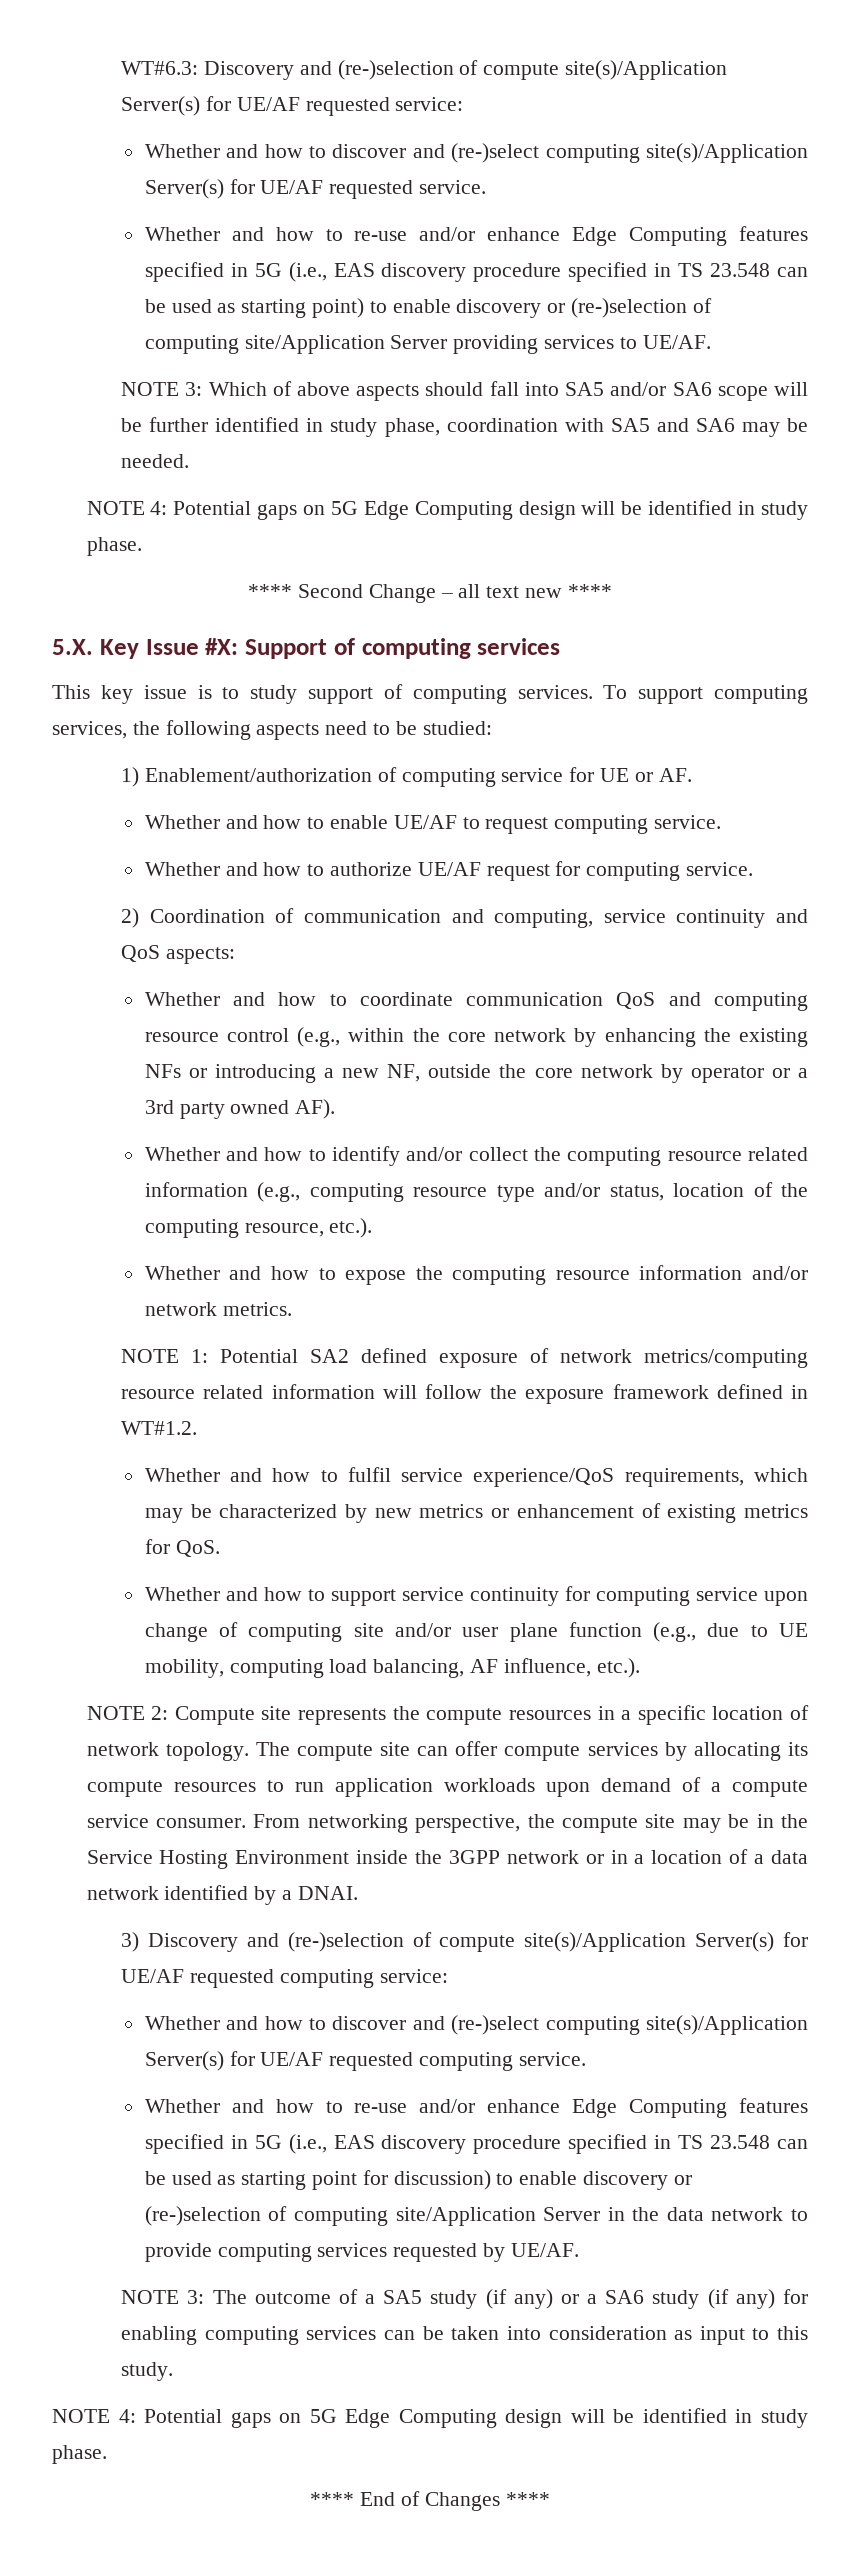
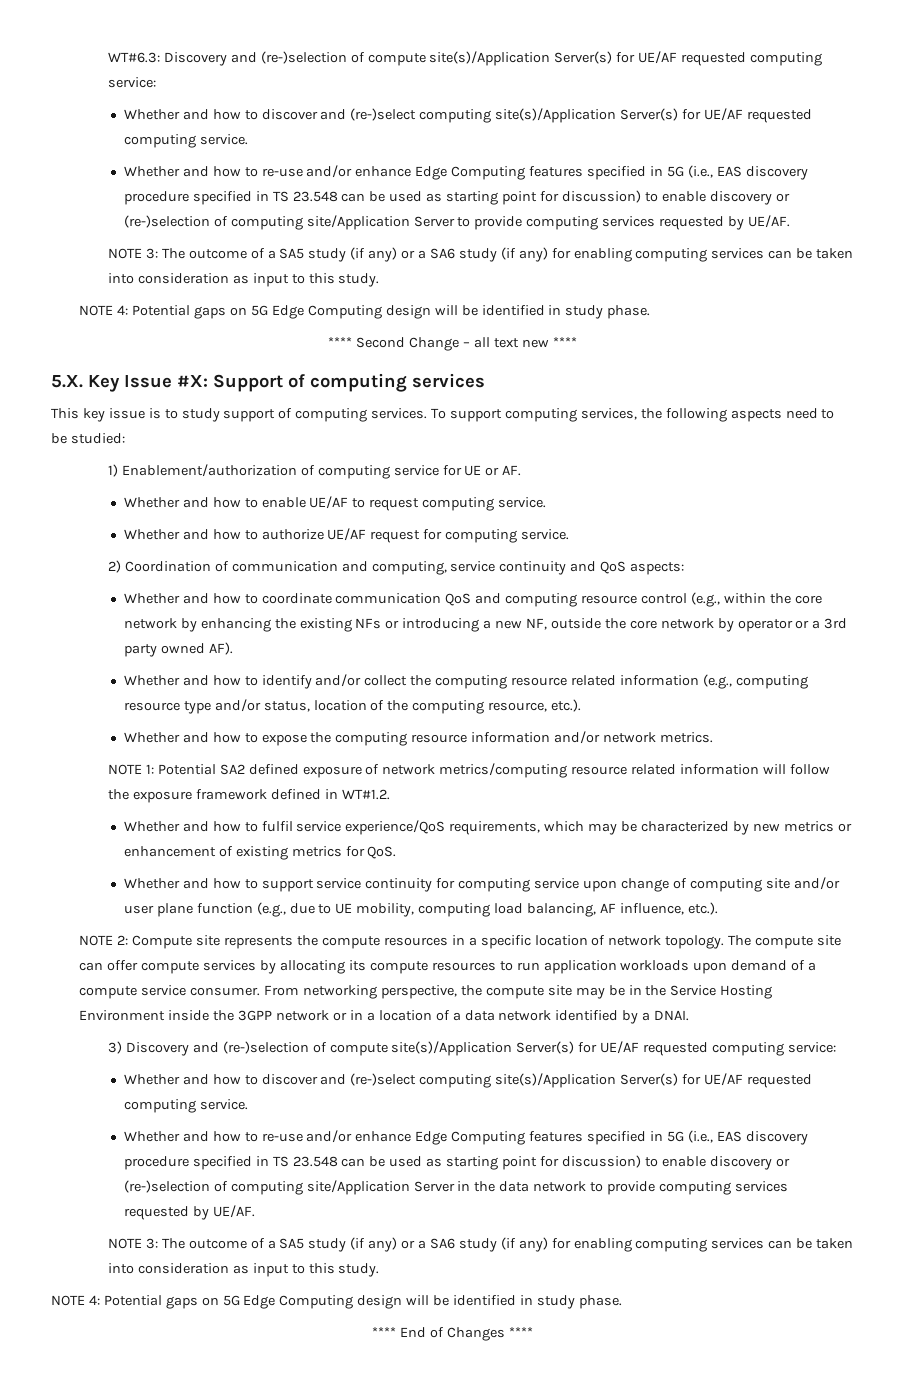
- WT#6.3: Discovery and (re-)selection of compute site(s)/Application Server(s) for UE/AF requested service:
- Whether and how to discover and (re-)select computing site(s)/Application Server(s) for UE/AF requested service.
+ WT#6.3: Discovery and (re-)selection of compute site(s)/Application Server(s) for UE/AF requested computing service:
+ Whether and how to discover and (re-)select computing site(s)/Application Server(s) for UE/AF requested computing service.
- Whether and how to re-use and/or enhance Edge Computing features specified in 5G (i.e., EAS discovery procedure specified in TS 23.548 can be used as starting point) to enable discovery or (re-)selection of computing site/Application Server providing services to UE/AF.
- NOTE 3: Which of above aspects should fall into SA5 and/or SA6 scope will be further identified in study phase, coordination with SA5 and SA6 may be needed.
+ Whether and how to re-use and/or enhance Edge Computing features specified in 5G (i.e., EAS discovery procedure specified in TS 23.548 can be used as starting point for discussion) to enable discovery or (re-)selection of computing site/Application Server to provide computing services requested by UE/AF.
+ NOTE 3: The outcome of a SA5 study (if any) or a SA6 study (if any) for enabling computing services can be taken into consideration as input to this study.

